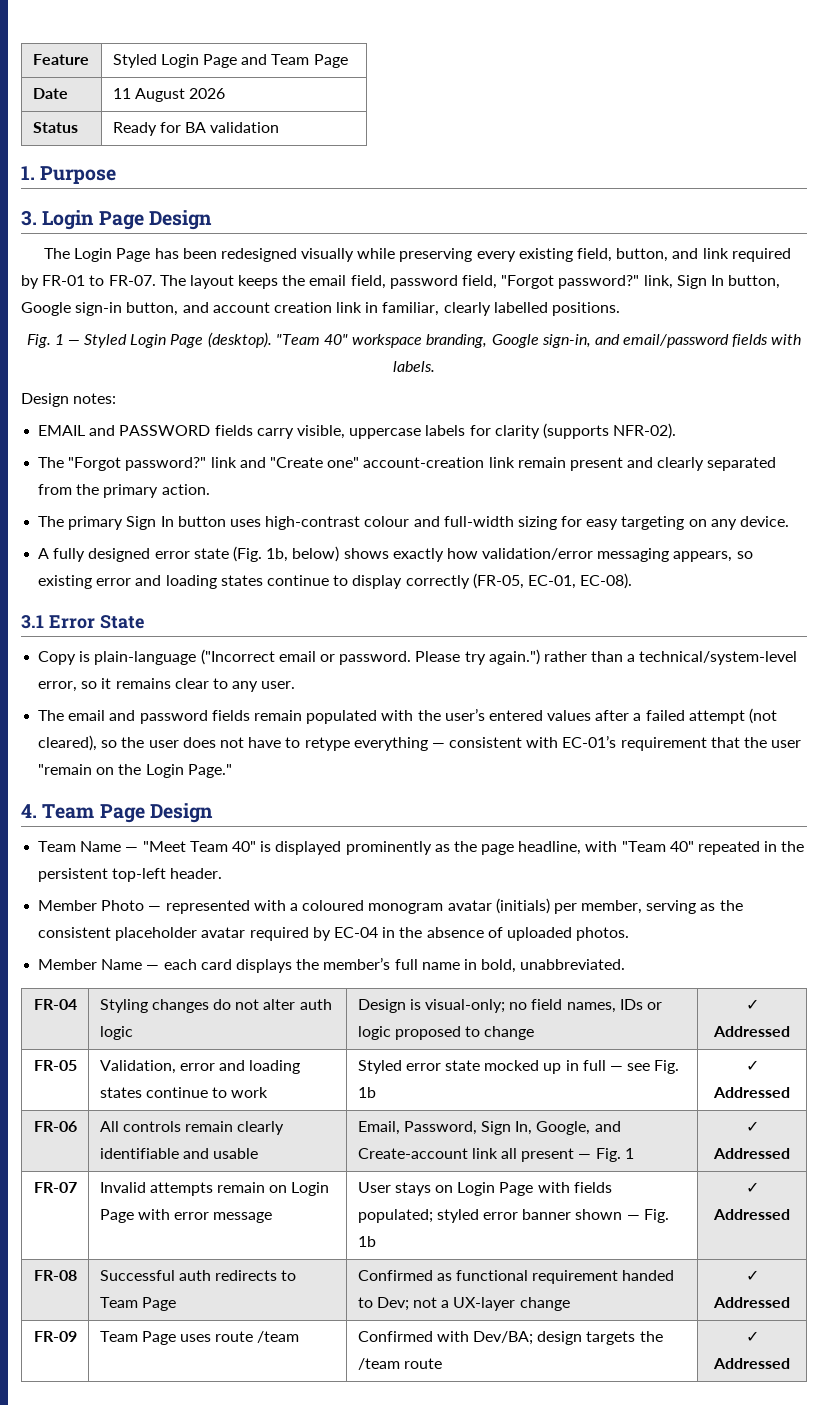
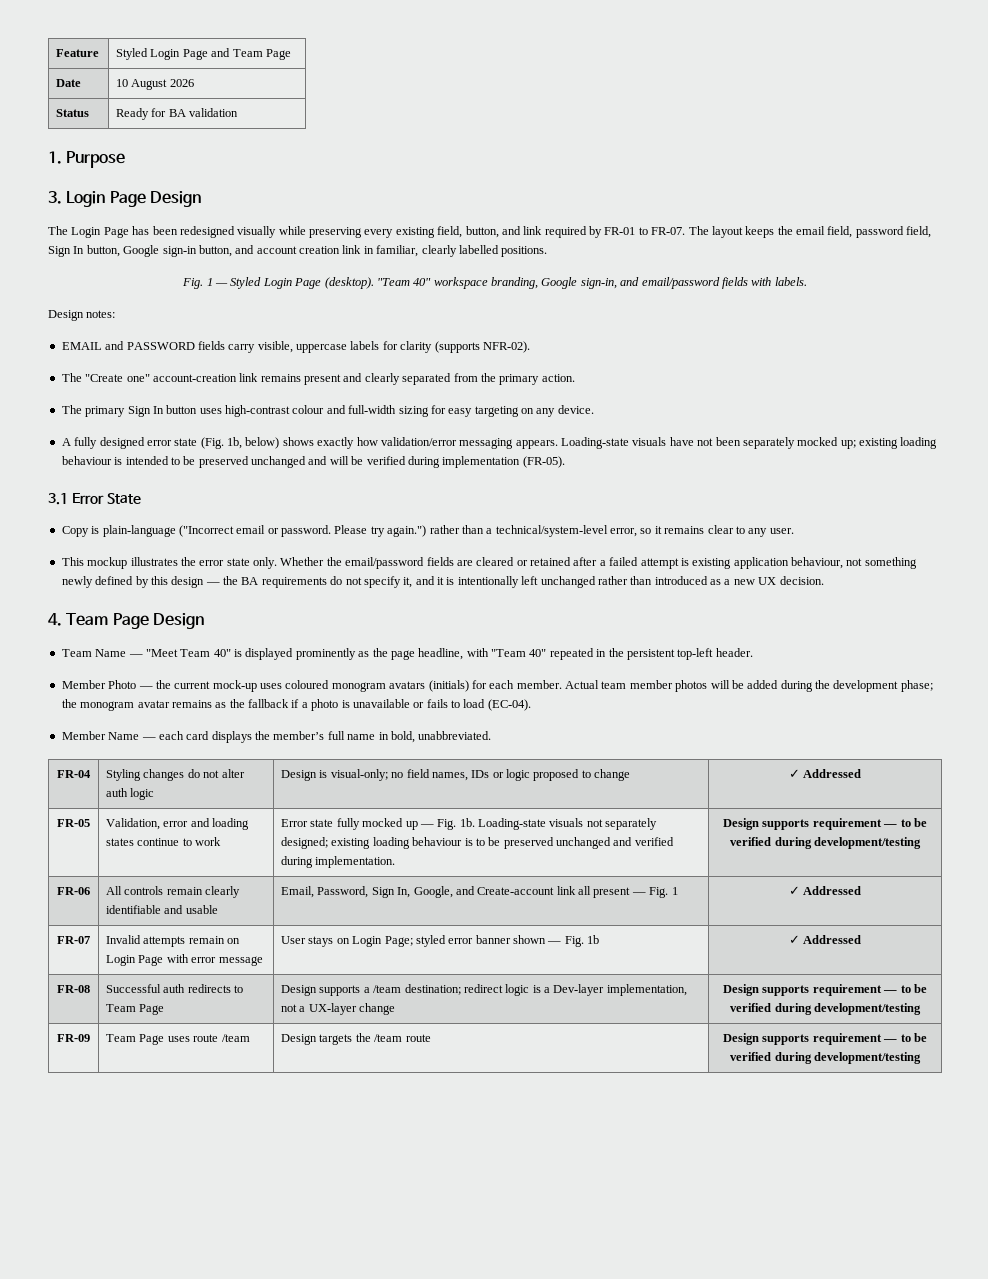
- Date | 11 August 2026
+ Date | 10 August 2026
- The layout keeps the email field, password field, "Forgot password?" link, Sign In button, Google sign-in button, and account creation link in familiar, clearly labelled positions.
+ The layout keeps the email field, password field, Sign In button, Google sign-in button, and account creation link in familiar, clearly labelled positions.
- The "Forgot password?" link and "Create one" account-creation link remain present and clearly separated from the primary action.
+ The "Create one" account-creation link remains present and clearly separated from the primary action.
- A fully designed error state (Fig. 1b, below) shows exactly how validation/error messaging appears, so existing error and loading states continue to display correctly (FR-05, EC-01, EC-08).
+ A fully designed error state (Fig. 1b, below) shows exactly how validation/error messaging appears. Loading-state visuals have not been separately mocked up; existing loading behaviour is intended to be preserved unchanged and will be verified during implementation (FR-05).
- The email and password fields remain populated with the user’s entered values after a failed attempt (not cleared), so the user does not have to retype everything — consistent with EC-01’s requirement that the user "remain on the Login Page."
+ This mockup illustrates the error state only. Whether the email/password fields are cleared or retained after a failed attempt is existing application behaviour, not something newly defined by this design — the BA requirements do not specify it, and it is intentionally left unchanged rather than introduced as a new UX decision.
- Member Photo — represented with a coloured monogram avatar (initials) per member, serving as the consistent placeholder avatar required by EC-04 in the absence of uploaded photos.
+ Member Photo — the current mock-up uses coloured monogram avatars (initials) for each member. Actual team member photos will be added during the development phase; the monogram avatar remains as the fallback if a photo is unavailable or fails to load (EC-04).
- Styled error state mocked up in full — see Fig. 1b | ✓ Addressed
+ Error state fully mocked up — Fig. 1b. Loading-state visuals not separately designed; existing loading behaviour is to be preserved unchanged and verified during implementation. | Design supports requirement — to be verified during development/testing
- FR-07 | Invalid attempts remain on Login Page with error message | User stays on Login Page with fields populated; styled error banner shown — Fig. 1b | ✓ Addressed
+ FR-07 | Invalid attempts remain on Login Page with error message | User stays on Login Page; styled error banner shown — Fig. 1b | ✓ Addressed
- FR-08 | Successful auth redirects to Team Page | Confirmed as functional requirement handed to Dev; not a UX-layer change | ✓ Addressed
+ FR-08 | Successful auth redirects to Team Page | Design supports a /team destination; redirect logic is a Dev-layer implementation, not a UX-layer change | Design supports requirement — to be verified during development/testing
- FR-09 | Team Page uses route /team | Confirmed with Dev/BA; design targets the /team route | ✓ Addressed
+ FR-09 | Team Page uses route /team | Design targets the /team route | Design supports requirement — to be verified during development/testing

